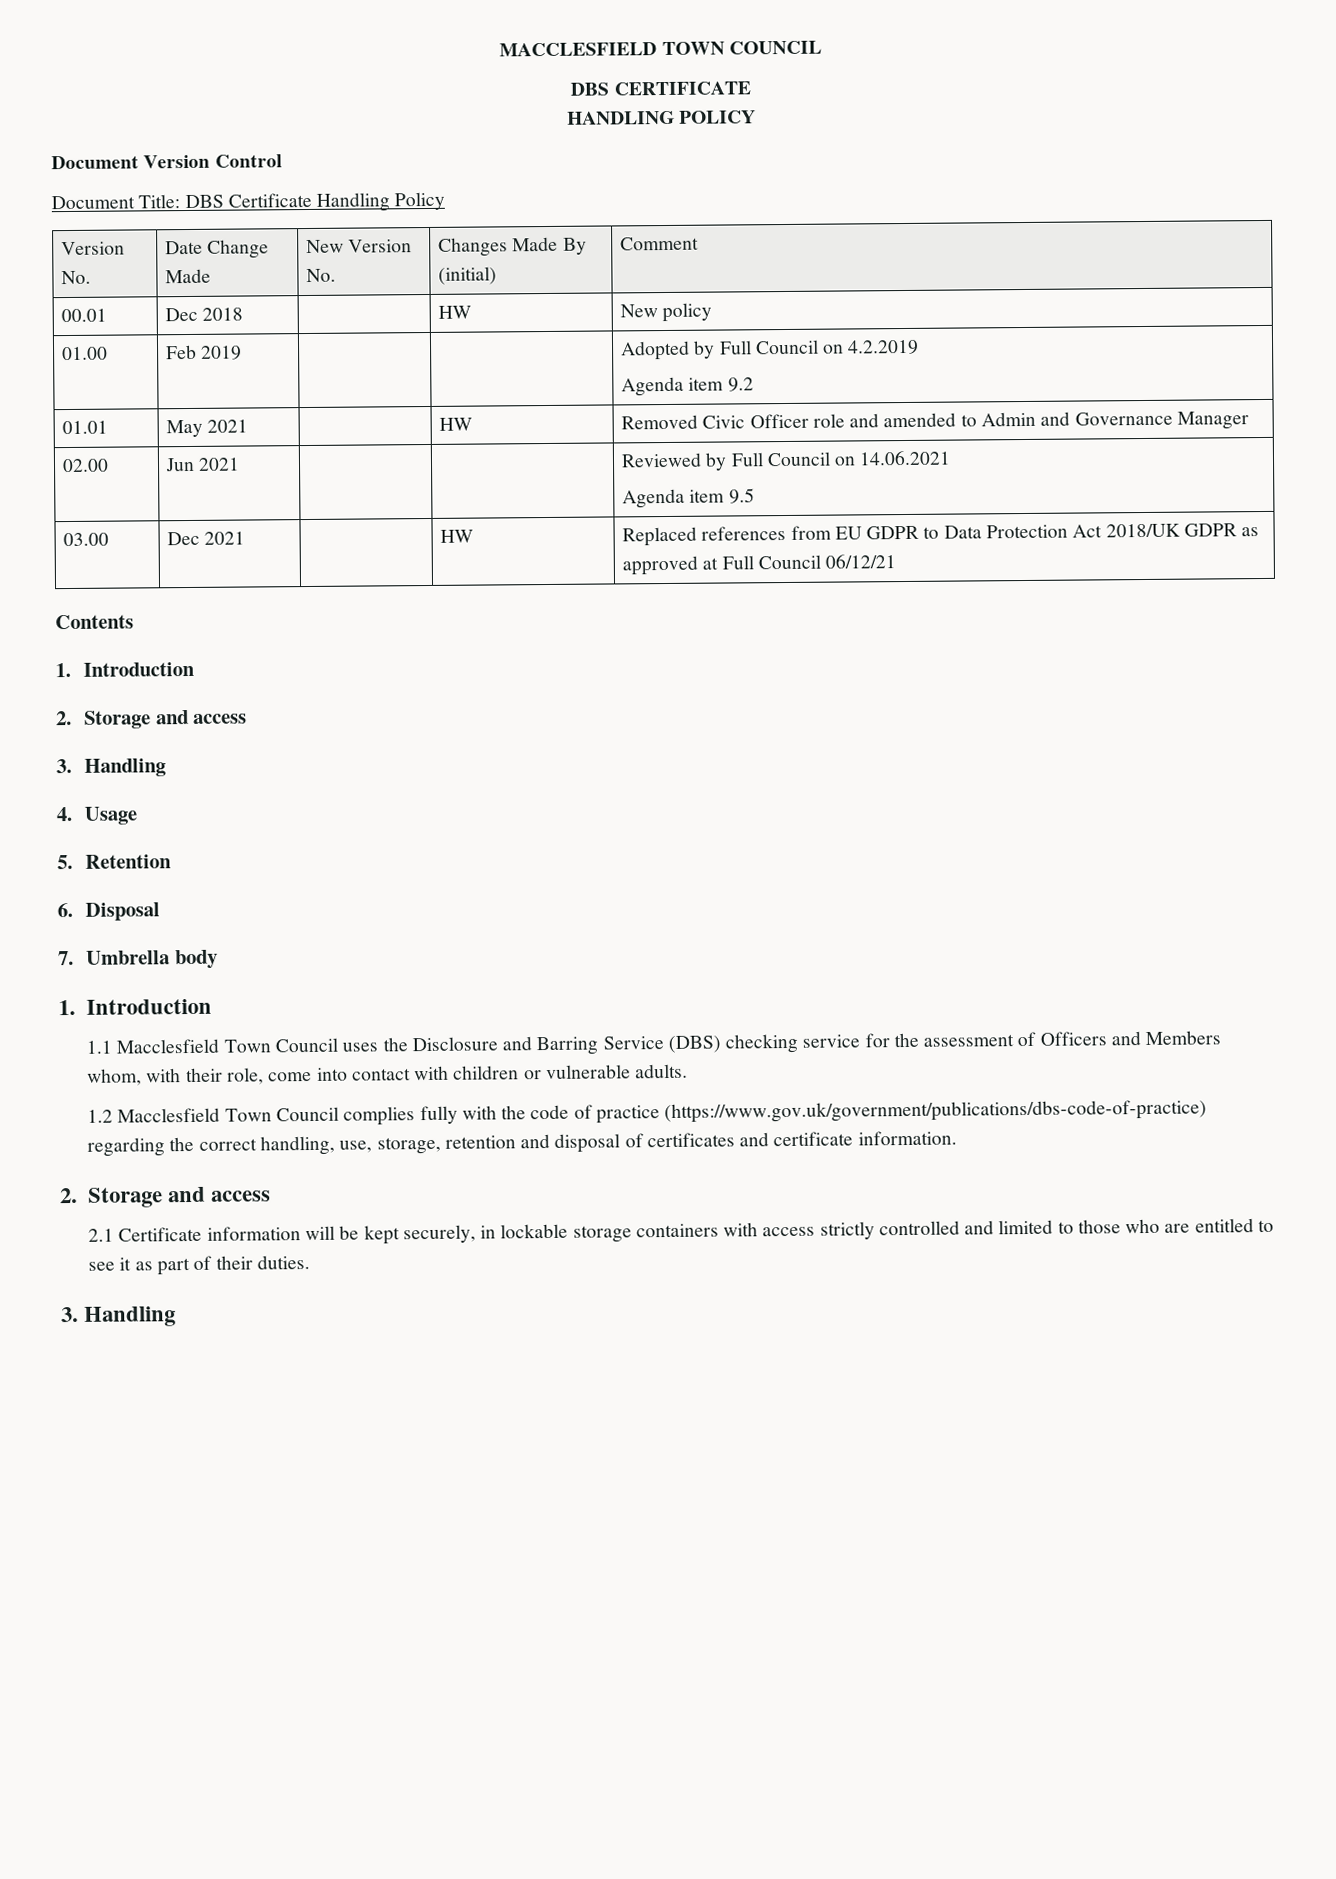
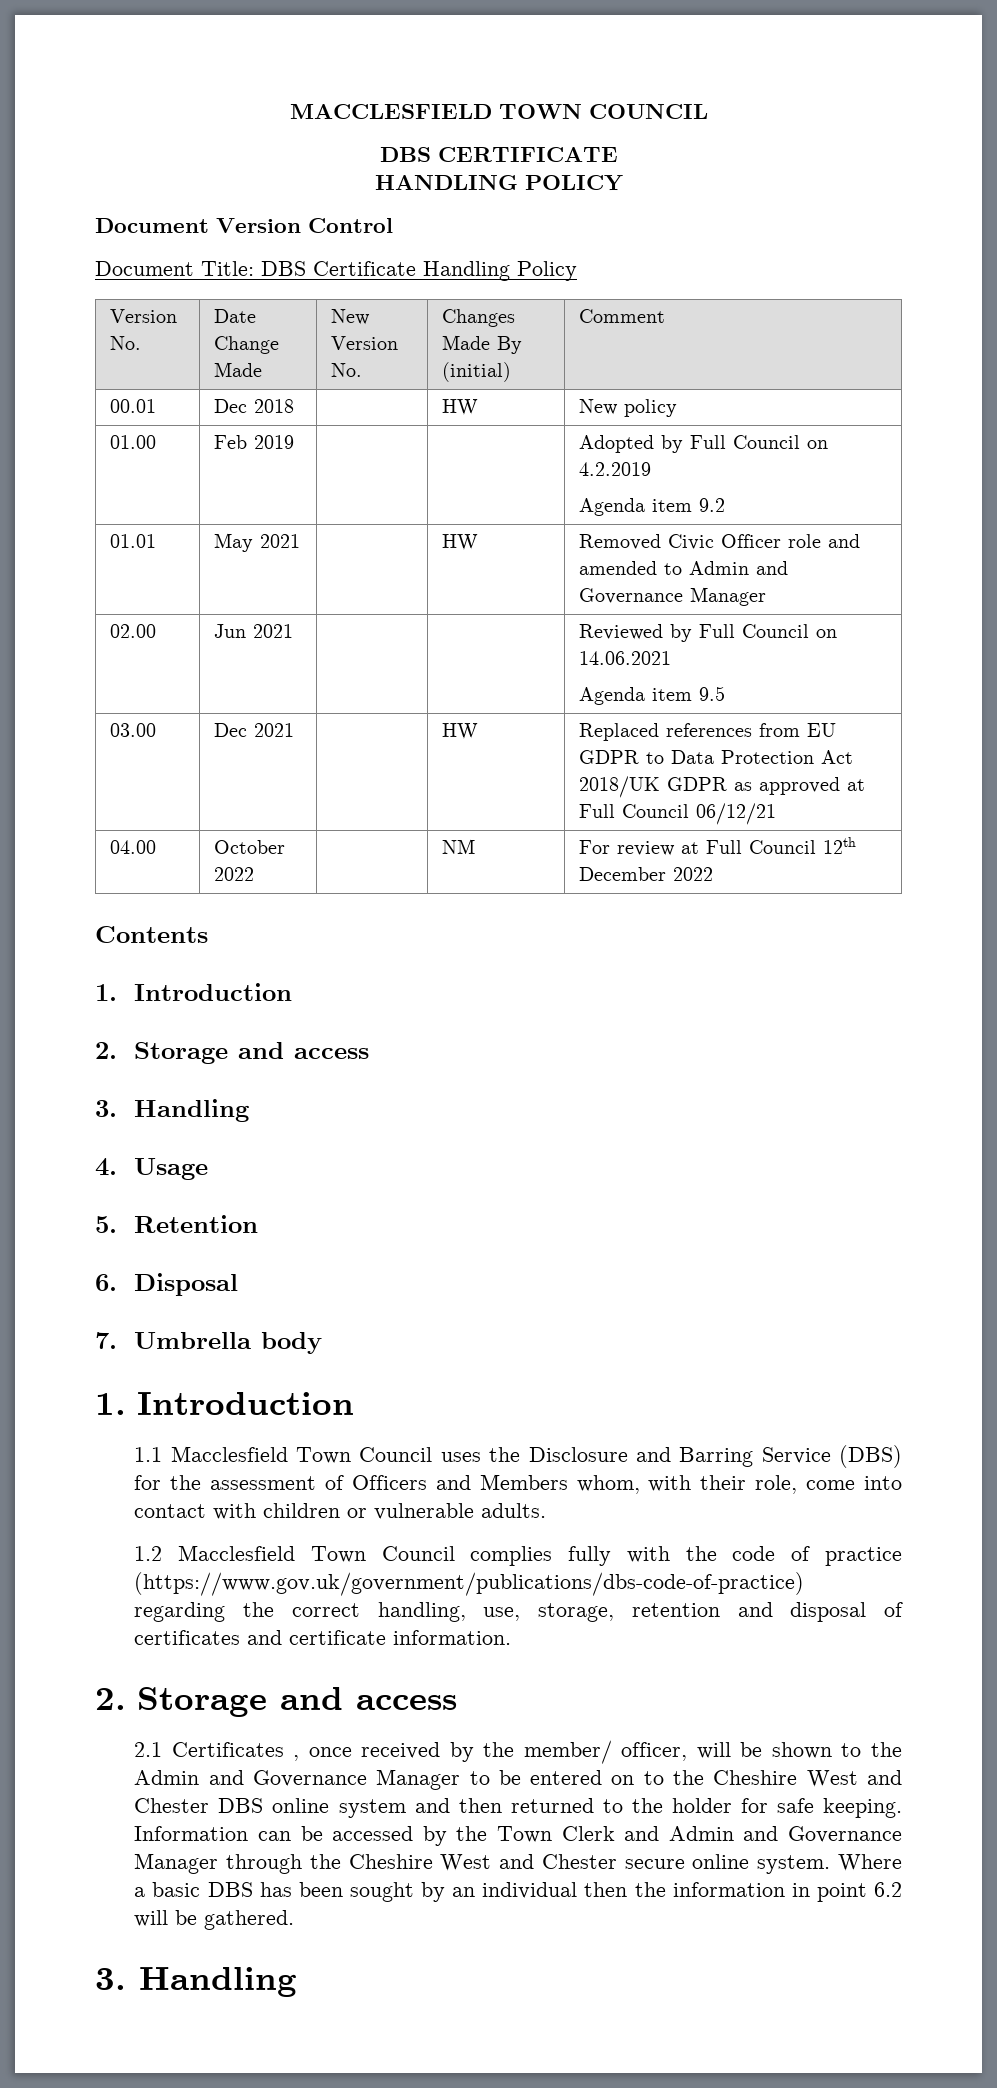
+ 04.00 | October 2022 | | NM | For review at Full Council 12th December 2022
- 1.1 Macclesfield Town Council uses the Disclosure and Barring Service (DBS) checking service for the assessment of Officers and Members whom, with their role, come into contact with children or vulnerable adults.
+ 1.1 Macclesfield Town Council uses the Disclosure and Barring Service (DBS) for the assessment of Officers and Members whom, with their role, come into contact with children or vulnerable adults.
- 2.1 Certificate information will be kept securely, in lockable storage containers with access strictly controlled and limited to those who are entitled to see it as part of their duties.
+ 2.1 Certificates , once received by the member/ officer, will be shown to the Admin and Governance Manager to be entered on to the Cheshire West and Chester DBS online system and then returned to the holder for safe keeping. Information can be accessed by the Town Clerk and Admin and Governance Manager through the Cheshire West and Chester secure online system. Where a basic DBS has been sought by an individual then the information in point 6.2 will be gathered.

